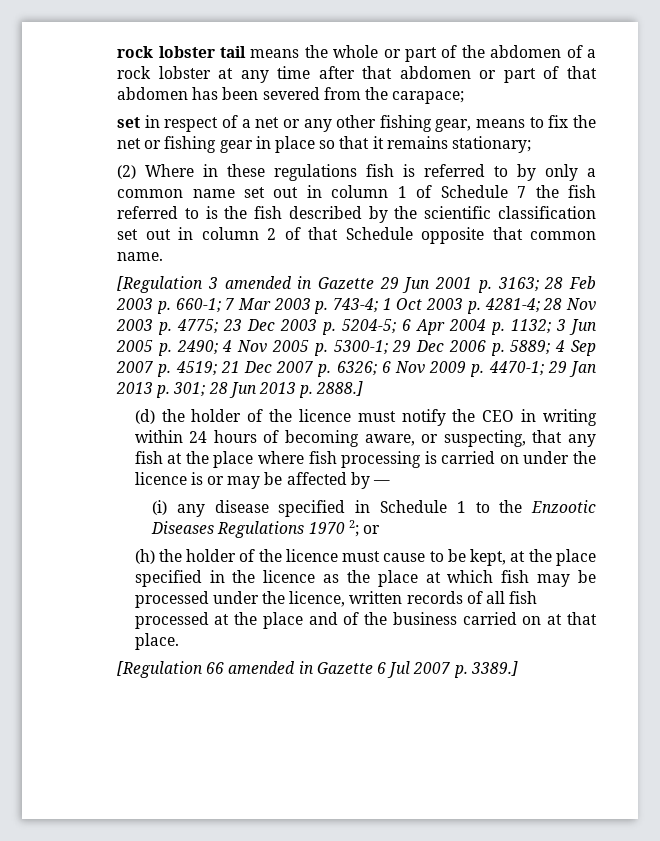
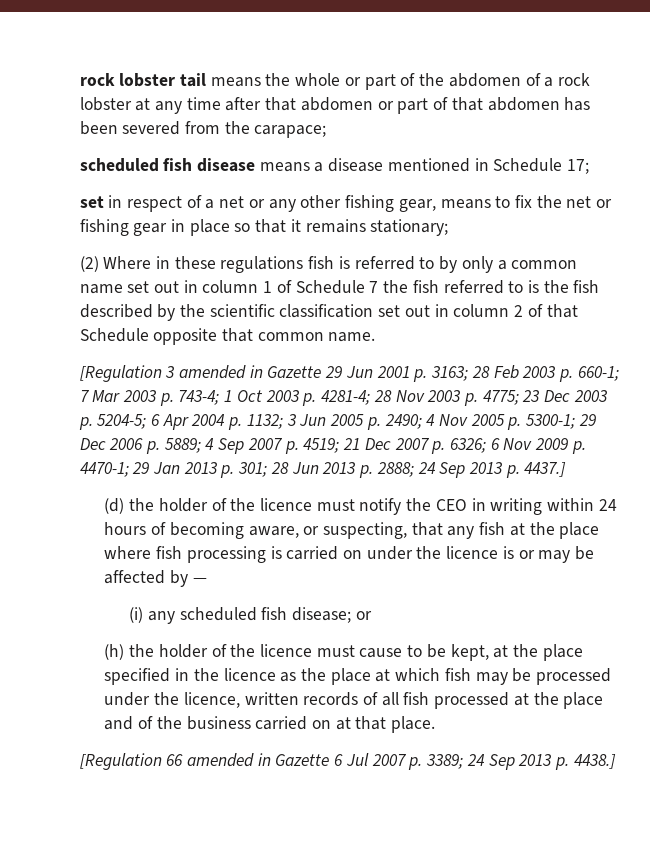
+ scheduled fish disease means a disease mentioned in Schedule 17;
- 28 Jun 2013 p. 2888.]
+ 28 Jun 2013 p. 2888; 24 Sep 2013 p. 4437.]
- (i) any disease specified in Schedule 1 to the Enzootic Diseases Regulations 1970 2; or
+ (i) any scheduled fish disease; or
- [Regulation 66 amended in Gazette 6 Jul 2007 p. 3389.]
+ [Regulation 66 amended in Gazette 6 Jul 2007 p. 3389; 24 Sep 2013 p. 4438.]

